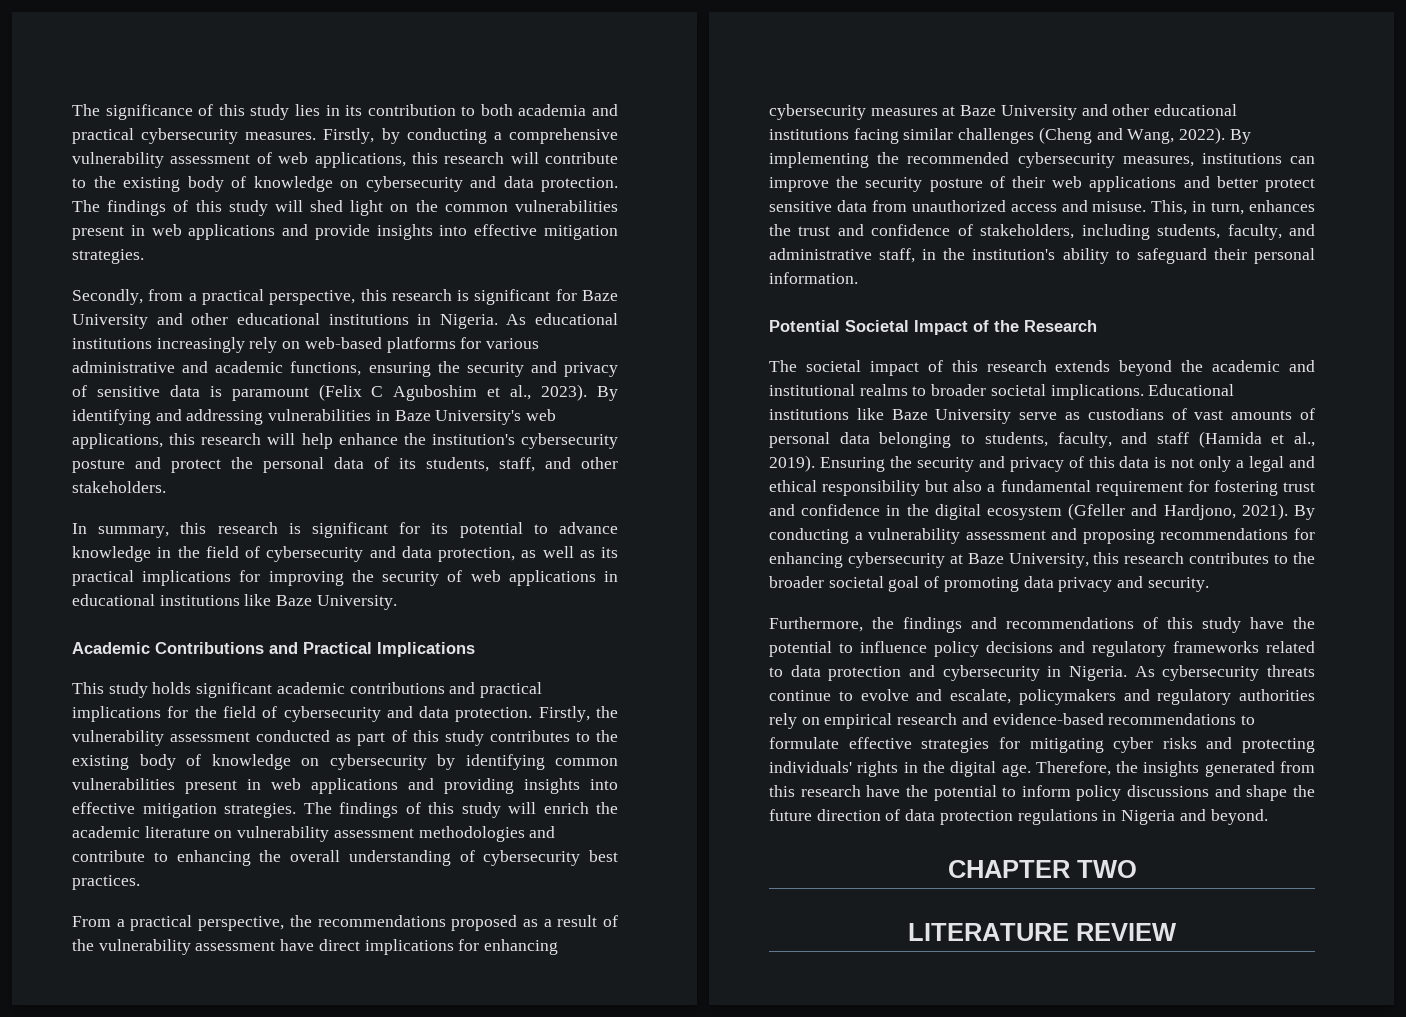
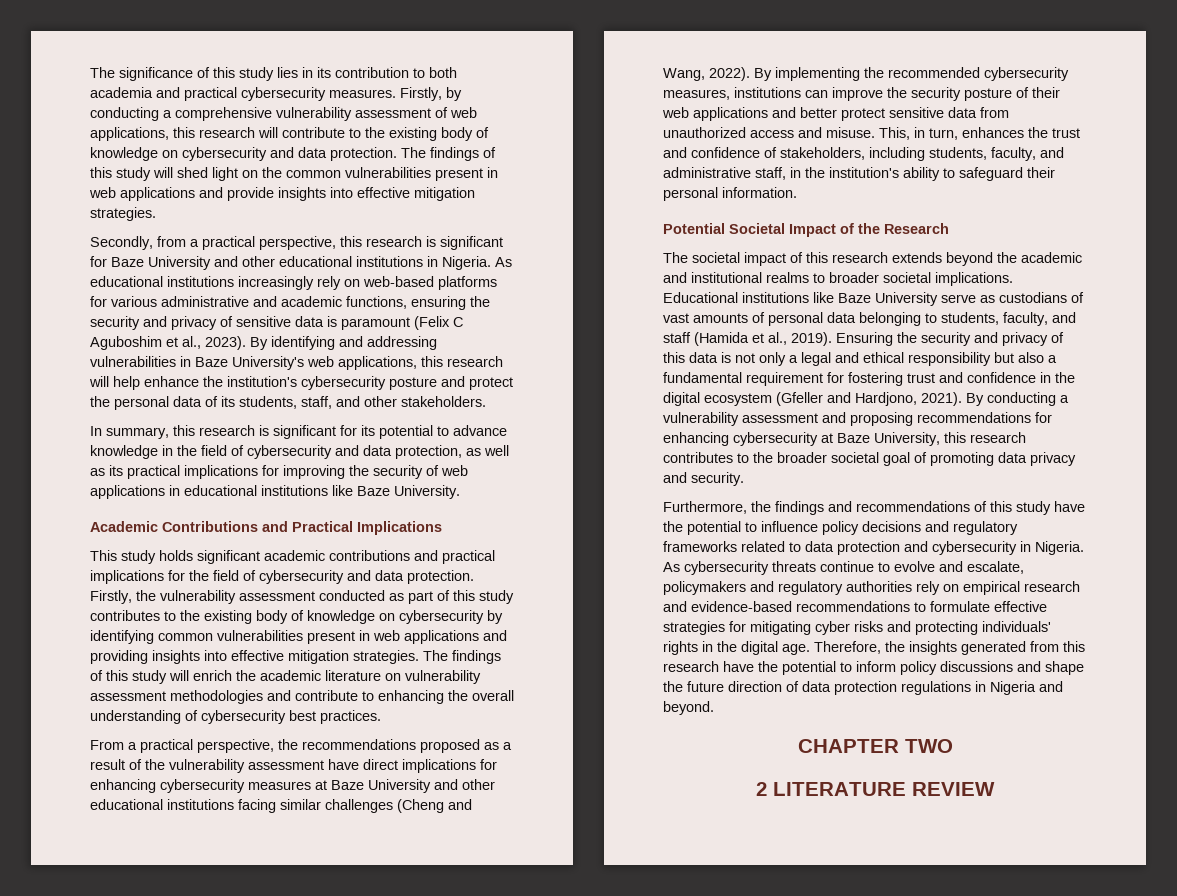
- LITERATURE REVIEW
+ 2 LITERATURE REVIEW

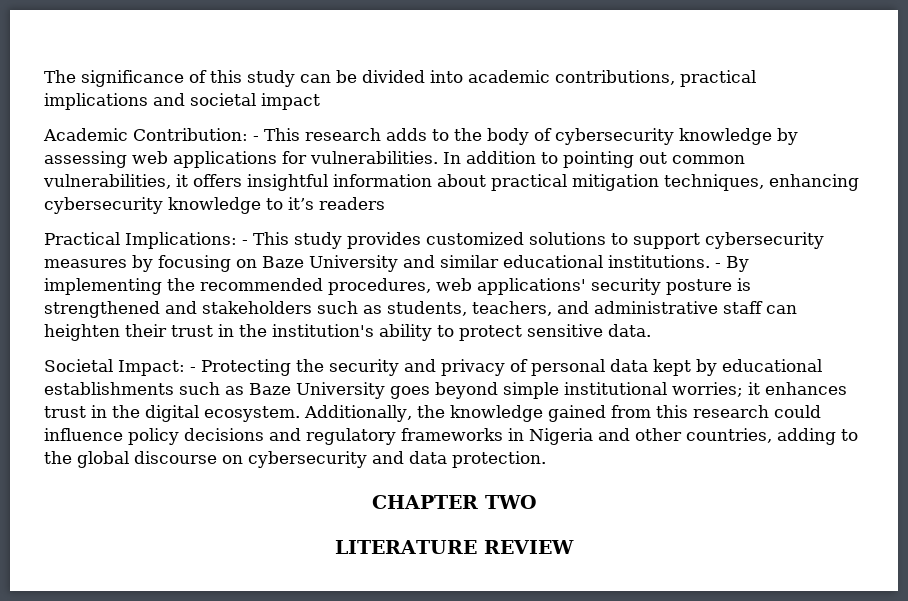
- The significance of this study lies in its contribution to both academia and practical cybersecurity measures. Firstly, by conducting a comprehensive vulnerability assessment of web applications, this research will contribute to the existing body of knowledge on cybersecurity and data protection. The findings of this study will shed light on the common vulnerabilities present in web applications and provide insights into effective mitigation strategies.
- Secondly, from a practical perspective, this research is significant for Baze University and other educational institutions in Nigeria. As educational institutions increasingly rely on web-based platforms for various administrative and academic functions, ensuring the security and privacy of sensitive data is paramount (Felix C Aguboshim et al., 2023). By identifying and addressing vulnerabilities in Baze University's web applications, this research will help enhance the institution's cybersecurity posture and protect the personal data of its students, staff, and other stakeholders.
- In summary, this research is significant for its potential to advance knowledge in the field of cybersecurity and data protection, as well as its practical implications for improving the security of web applications in educational institutions like Baze University.
- Academic Contributions and Practical Implications
- This study holds significant academic contributions and practical implications for the field of cybersecurity and data protection. Firstly, the vulnerability assessment conducted as part of this study contributes to the existing body of knowledge on cybersecurity by identifying common vulnerabilities present in web applications and providing insights into effective mitigation strategies. The findings of this study will enrich the academic literature on vulnerability assessment methodologies and contribute to enhancing the overall understanding of cybersecurity best practices.
- From a practical perspective, the recommendations proposed as a result of the vulnerability assessment have direct implications for enhancing cybersecurity measures at Baze University and other educational institutions facing similar challenges (Cheng and Wang, 2022). By implementing the recommended cybersecurity measures, institutions can improve the security posture of their web applications and better protect sensitive data from unauthorized access and misuse. This, in turn, enhances the trust and confidence of stakeholders, including students, faculty, and administrative staff, in the institution's ability to safeguard their personal information.
- Potential Societal Impact of the Research
- The societal impact of this research extends beyond the academic and institutional realms to broader societal implications. Educational institutions like Baze University serve as custodians of vast amounts of personal data belonging to students, faculty, and staff (Hamida et al., 2019). Ensuring the security and privacy of this data is not only a legal and ethical responsibility but also a fundamental requirement for fostering trust and confidence in the digital ecosystem (Gfeller and Hardjono, 2021). By conducting a vulnerability assessment and proposing recommendations for enhancing cybersecurity at Baze University, this research contributes to the broader societal goal of promoting data privacy and security.
- Furthermore, the findings and recommendations of this study have the potential to influence policy decisions and regulatory frameworks related to data protection and cybersecurity in Nigeria. As cybersecurity threats continue to evolve and escalate, policymakers and regulatory authorities rely on empirical research and evidence-based recommendations to formulate effective strategies for mitigating cyber risks and protecting individuals' rights in the digital age. Therefore, the insights generated from this research have the potential to inform policy discussions and shape the future direction of data protection regulations in Nigeria and beyond.
+ The significance of this study can be divided into academic contributions, practical implications and societal impact
+ Academic Contribution: - This research adds to the body of cybersecurity knowledge by assessing web applications for vulnerabilities. In addition to pointing out common vulnerabilities, it offers insightful information about practical mitigation techniques, enhancing cybersecurity knowledge to it’s readers
+ Practical Implications: - This study provides customized solutions to support cybersecurity measures by focusing on Baze University and similar educational institutions. - By implementing the recommended procedures, web applications' security posture is strengthened and stakeholders such as students, teachers, and administrative staff can heighten their trust in the institution's ability to protect sensitive data.
+ Societal Impact: - Protecting the security and privacy of personal data kept by educational establishments such as Baze University goes beyond simple institutional worries; it enhances trust in the digital ecosystem. Additionally, the knowledge gained from this research could influence policy decisions and regulatory frameworks in Nigeria and other countries, adding to the global discourse on cybersecurity and data protection.
- 2 LITERATURE REVIEW
+ LITERATURE REVIEW

